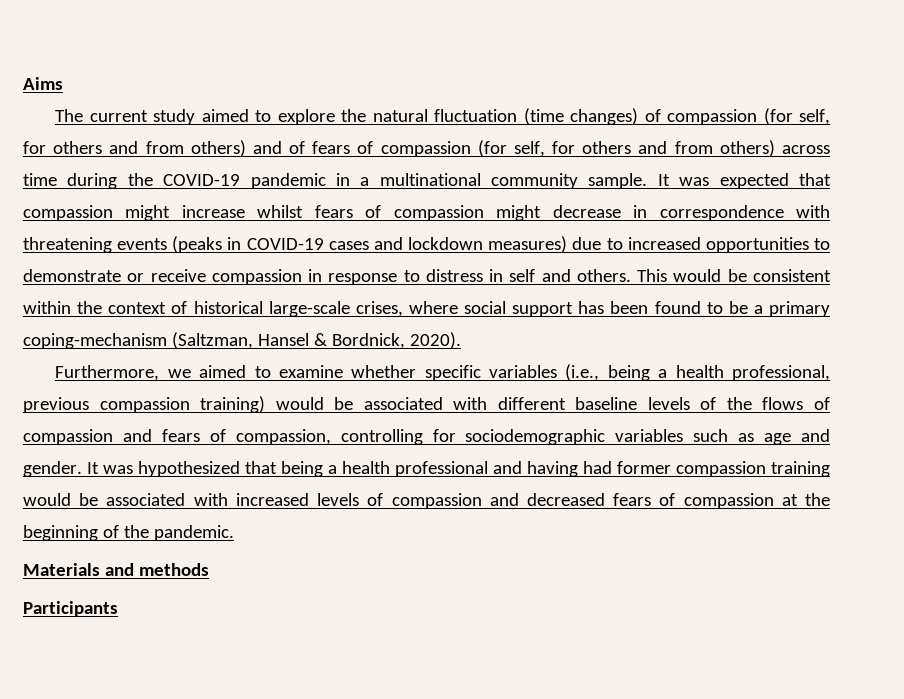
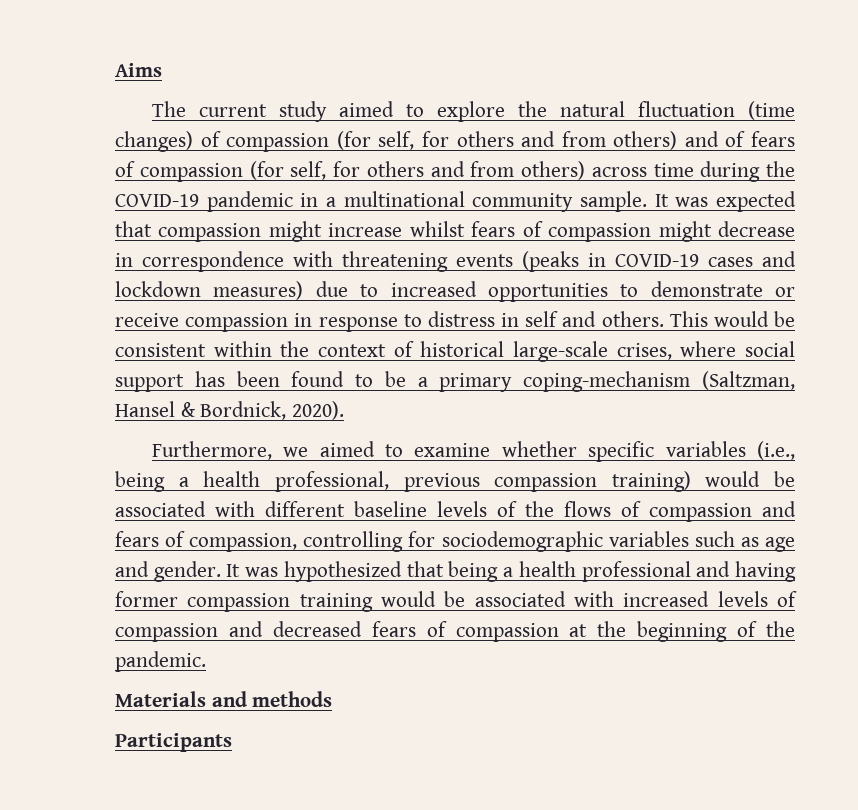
- It was hypothesized that being a health professional and having had former compassion training would be associated with increased levels of compassion and decreased fears of compassion at the beginning of the pandemic.
+ It was hypothesized that being a health professional and having former compassion training would be associated with increased levels of compassion and decreased fears of compassion at the beginning of the pandemic.

